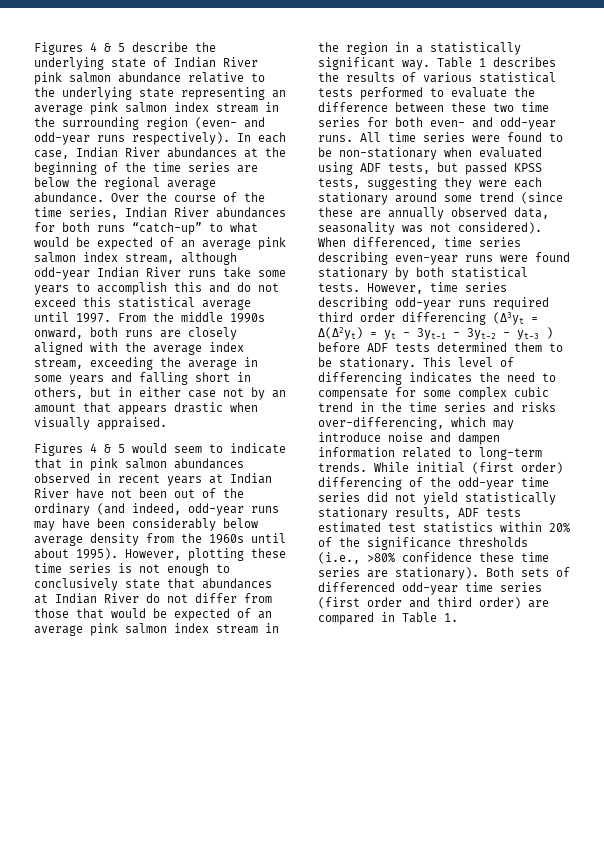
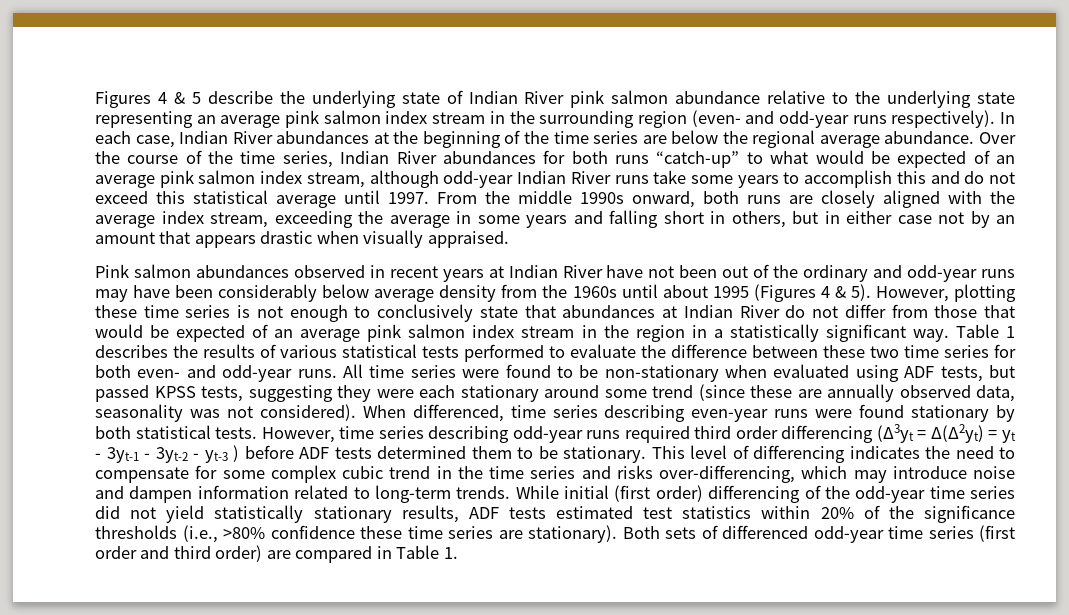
- Figures 4 & 5 would seem to indicate that in pink salmon abundances observed in recent years at Indian River have not been out of the ordinary (and indeed, odd-year runs may have been considerably below average density from the 1960s until about 1995).
+ Pink salmon abundances observed in recent years at Indian River have not been out of the ordinary and odd-year runs may have been considerably below average density from the 1960s until about 1995 (Figures 4 & 5).

